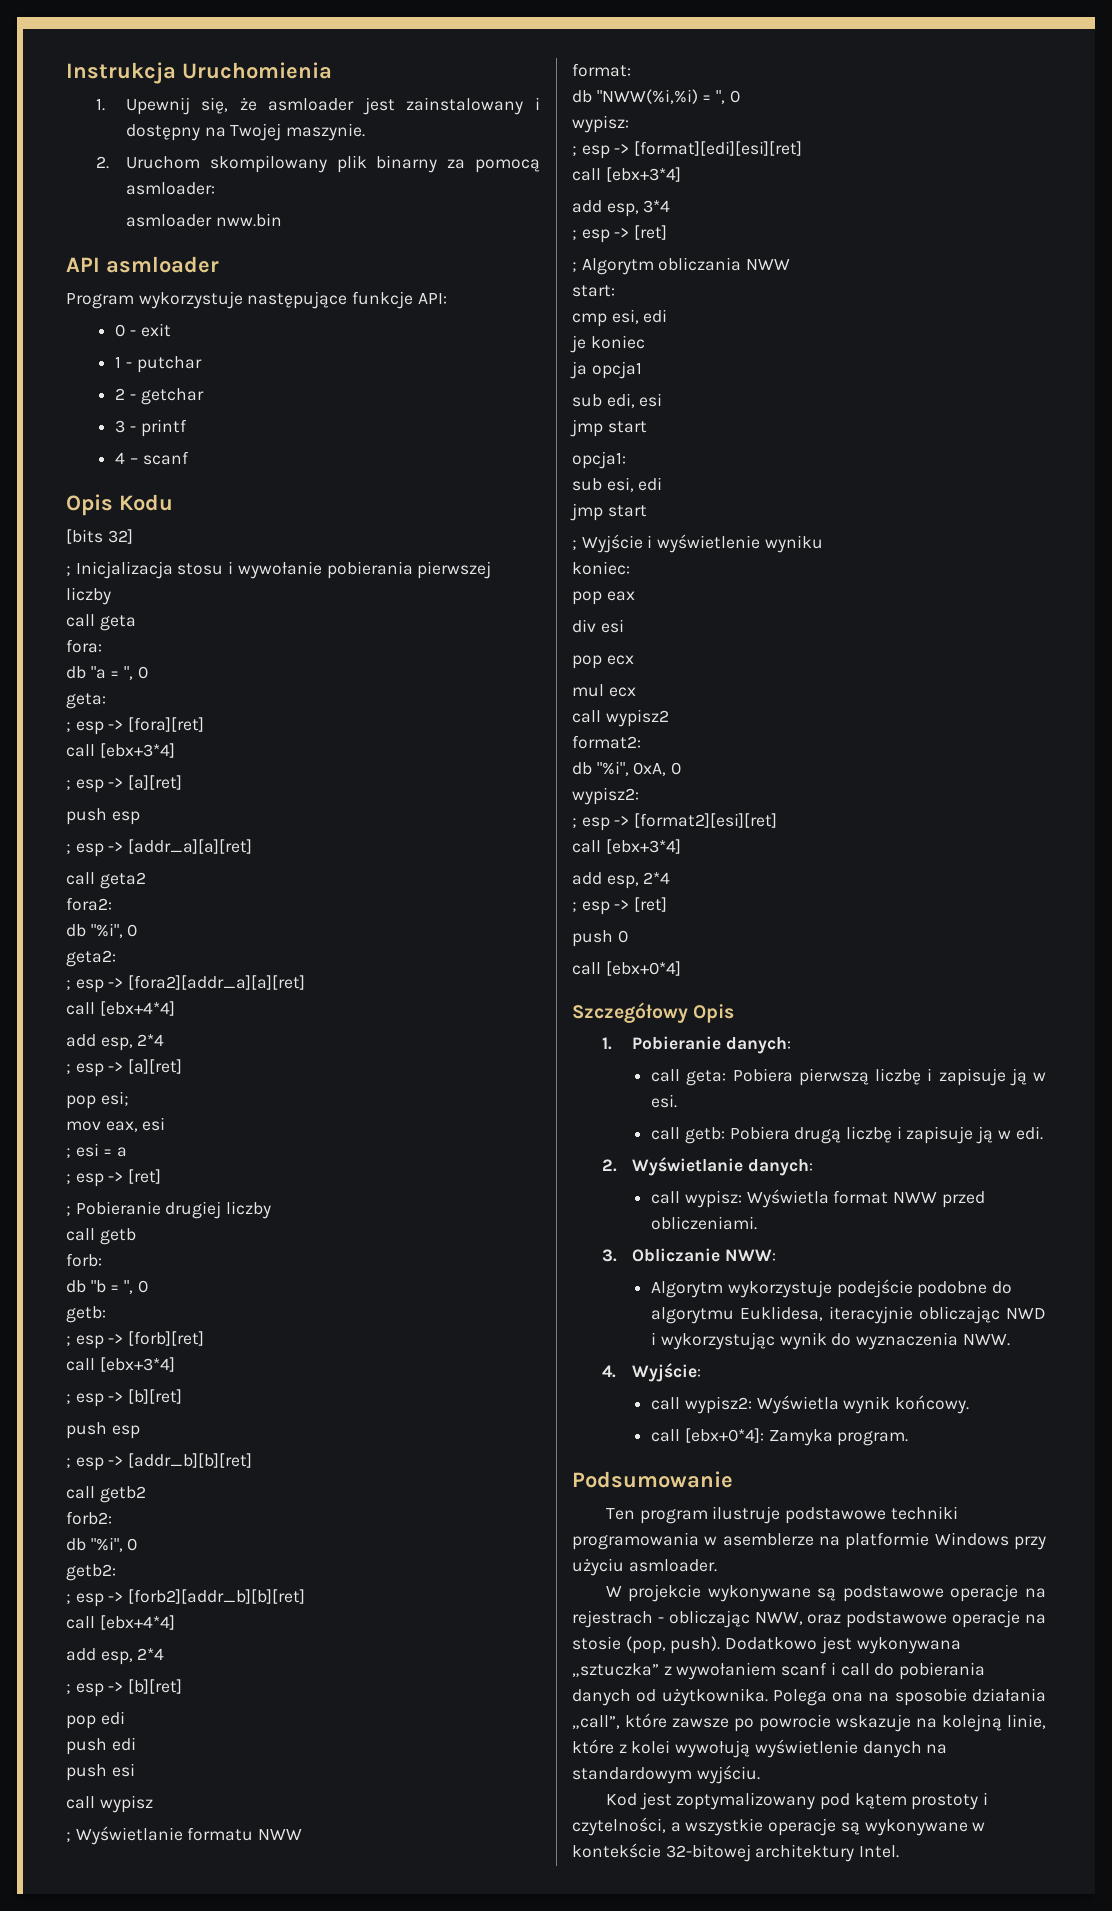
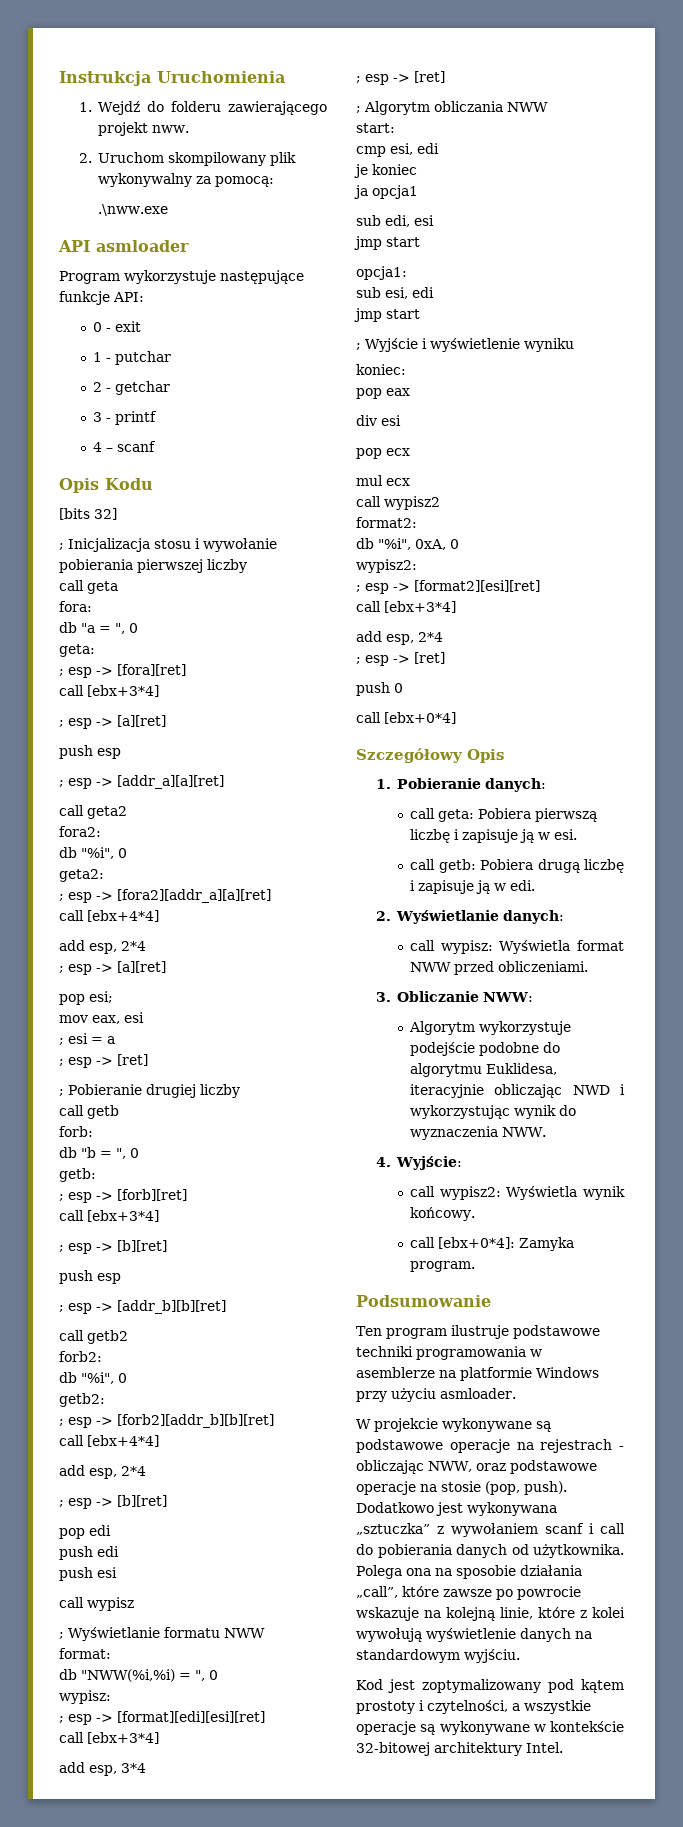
- 1. Upewnij się, że asmloader jest zainstalowany i dostępny na Twojej maszynie.
- 2. Uruchom skompilowany plik binarny za pomocą asmloader:
- asmloader nww.bin
+ 1. Wejdź do folderu zawierającego projekt nww.
+ 2. Uruchom skompilowany plik wykonywalny za pomocą:
+ .\nww.exe

